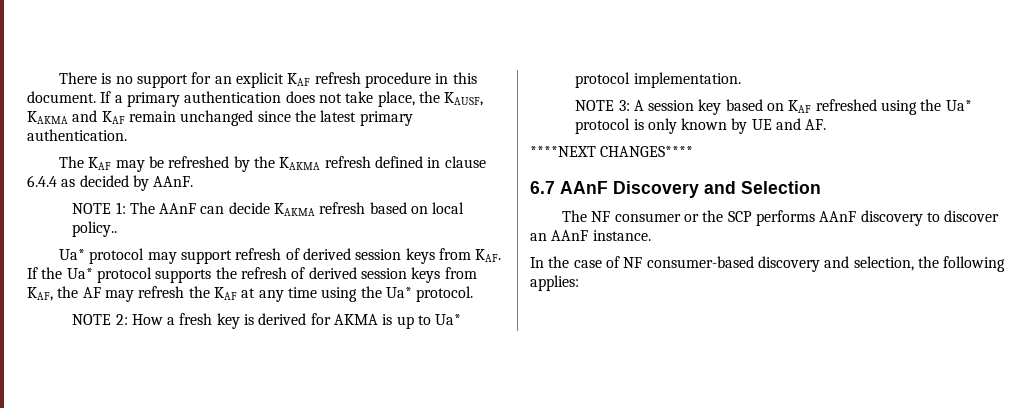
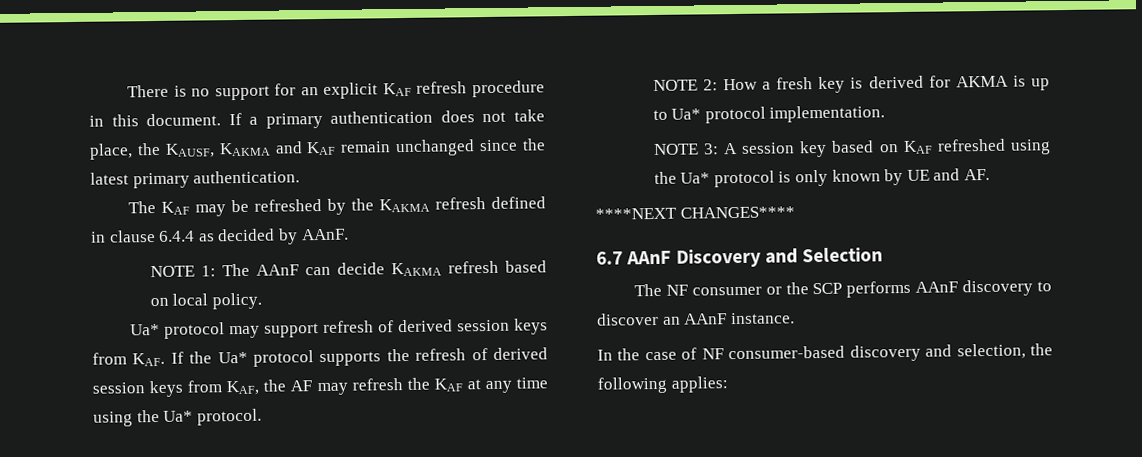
- NOTE 1: The AAnF can decide KAKMA refresh based on local policy..
+ NOTE 1: The AAnF can decide KAKMA refresh based on local policy.

